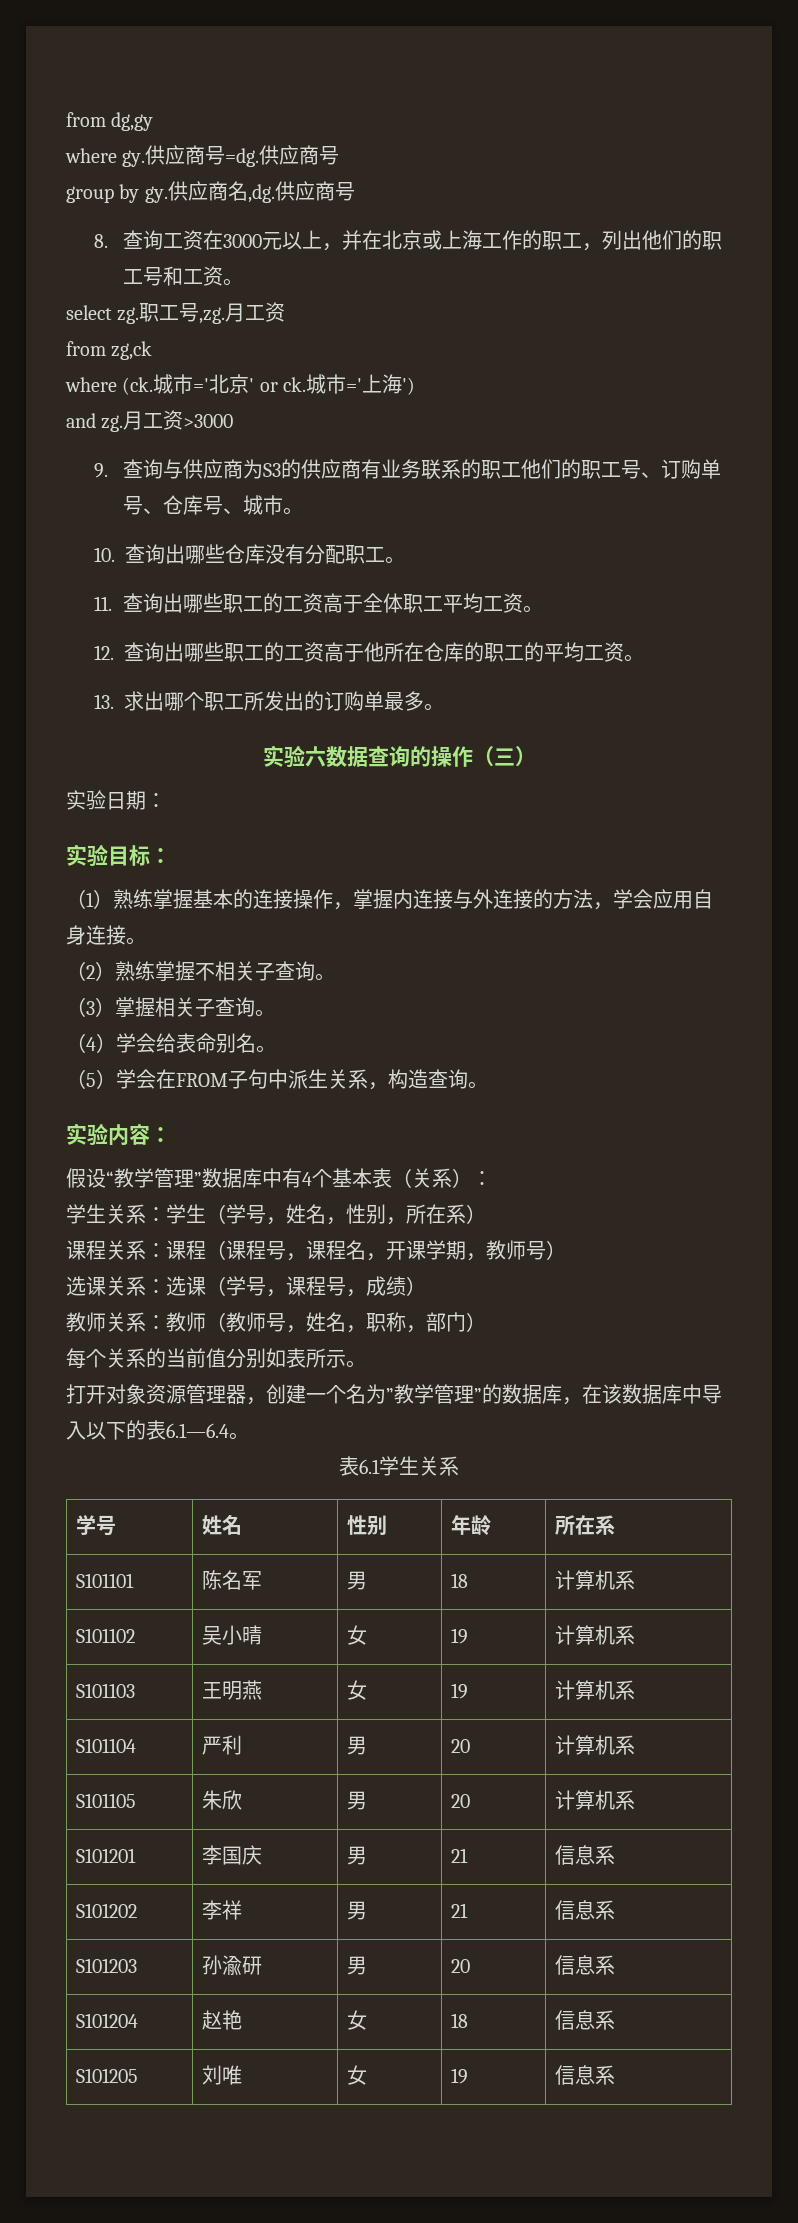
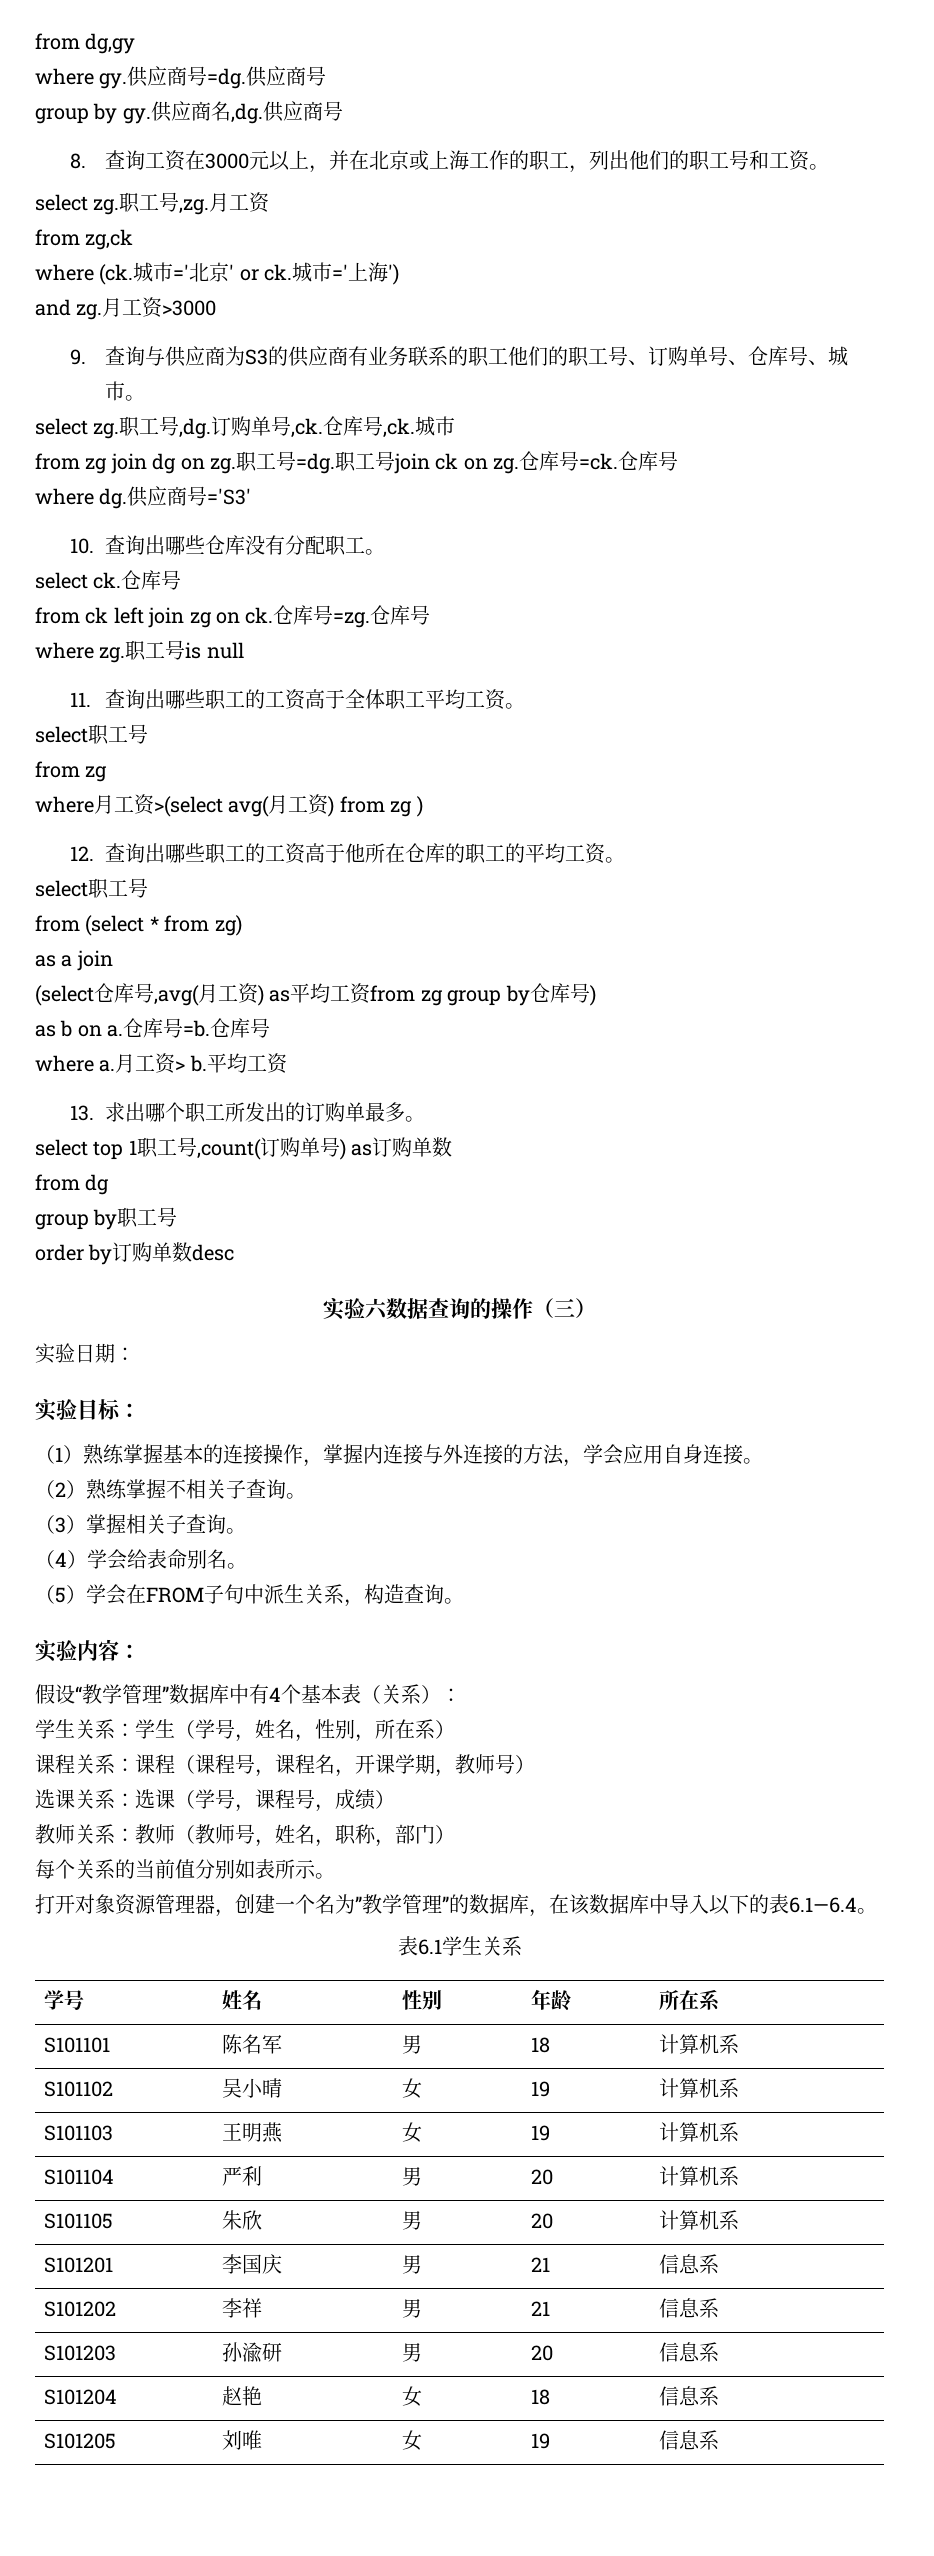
+ select zg.职工号,dg.订购单号,ck.仓库号,ck.城市
+ from zg join dg on zg.职工号=dg.职工号join ck on zg.仓库号=ck.仓库号
+ where dg.供应商号='S3'
+ select ck.仓库号
+ from ck left join zg on ck.仓库号=zg.仓库号
+ where zg.职工号is null
  11.查询出哪些职工的工资高于全体职工平均工资。
+ select职工号
+ from zg
+ where月工资>(select avg(月工资) from zg )
  12.查询出哪些职工的工资高于他所在仓库的职工的平均工资。
+ select职工号
+ from (select * from zg)
+ as a join
+ (select仓库号,avg(月工资) as平均工资from zg group by仓库号)
+ as b on a.仓库号=b.仓库号
+ where a.月工资> b.平均工资
+ select top 1职工号,count(订购单号) as订购单数
+ from dg
+ group by职工号
+ order by订购单数desc

